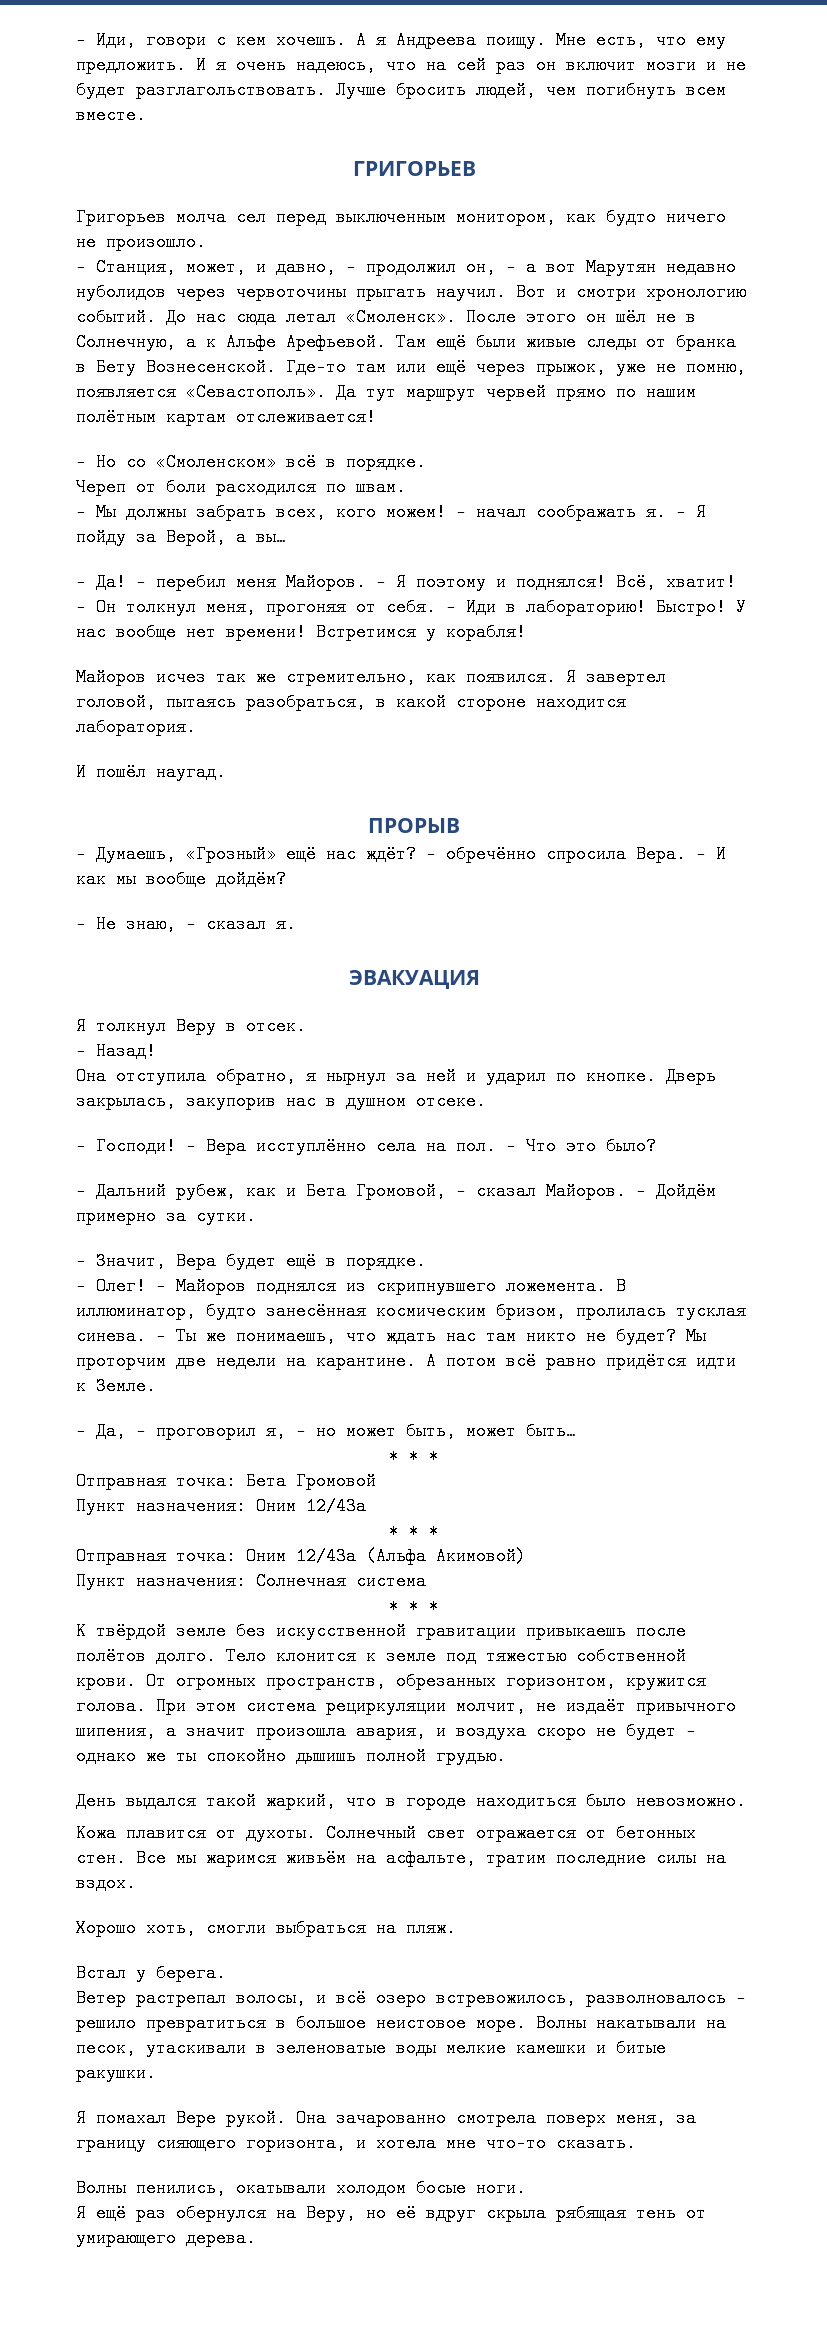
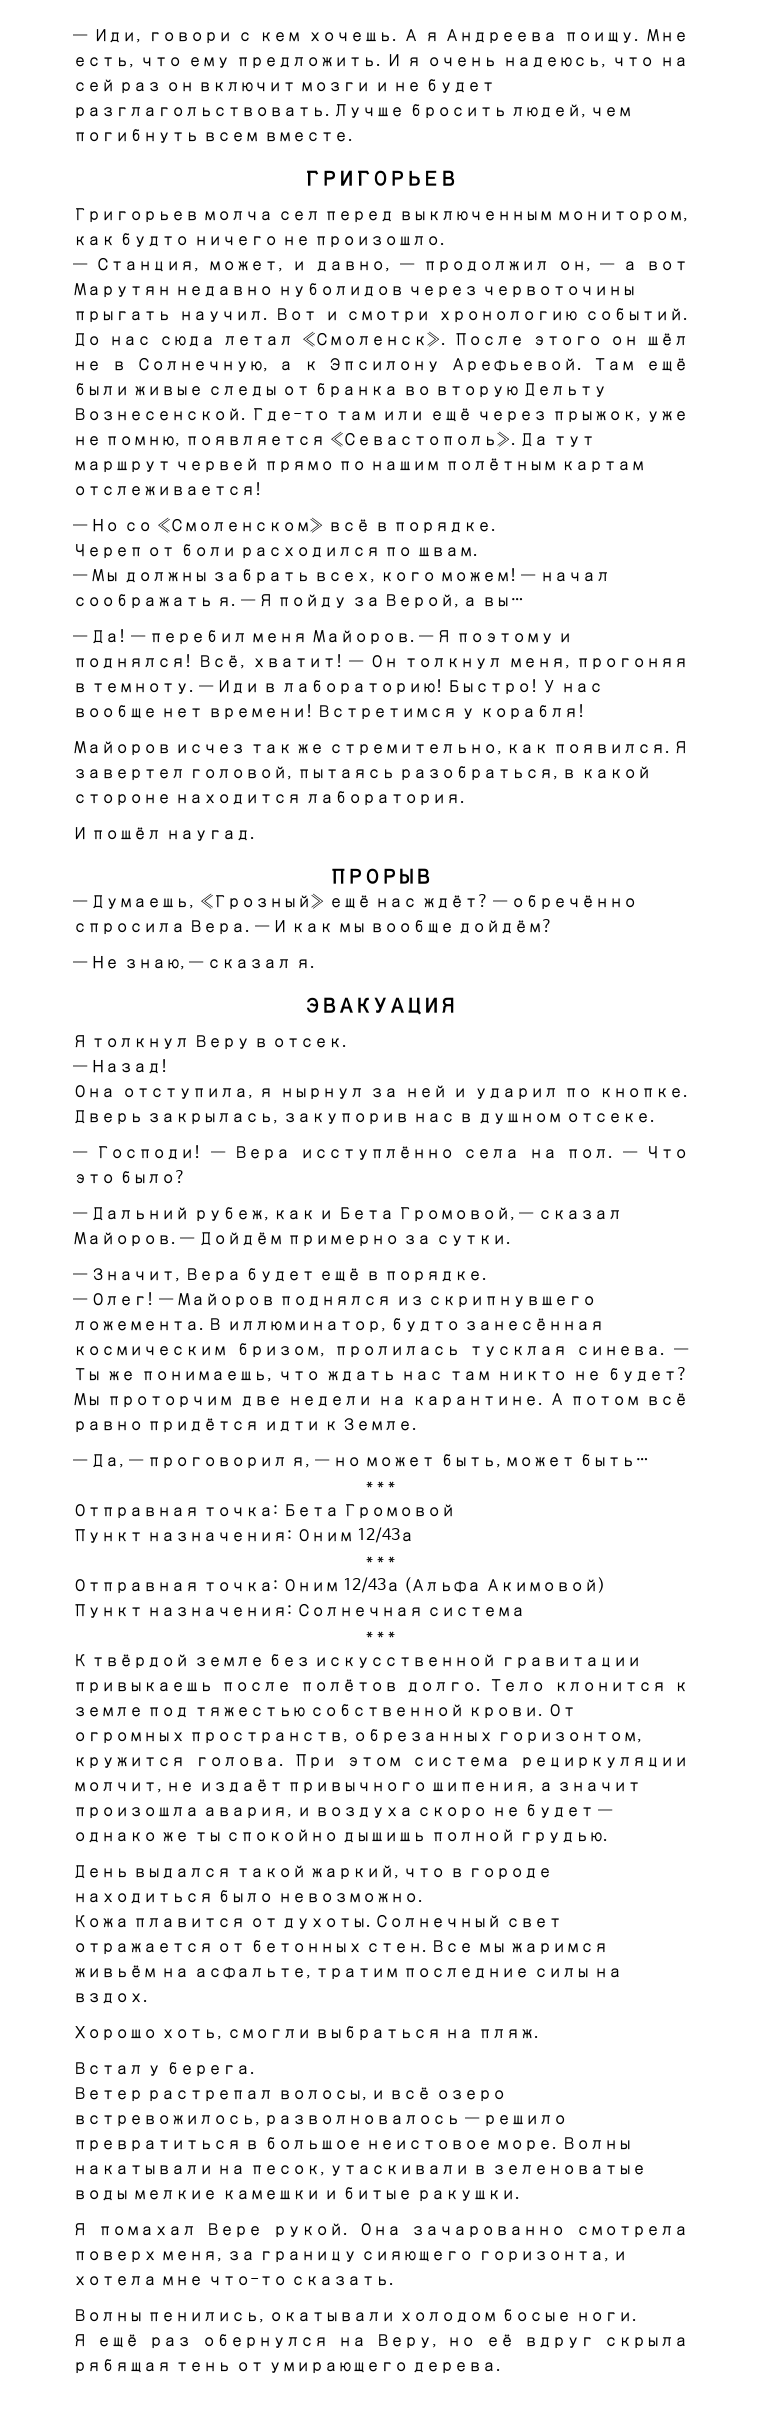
- После этого он шёл не в Солнечную, а к Альфе Арефьевой.
+ После этого он шёл не в Солнечную, а к Эпсилону Арефьевой.
- Там ещё были живые следы от бранка в Бету Вознесенской.
+ Там ещё были живые следы от бранка во вторую Дельту Вознесенской.
- — Он толкнул меня, прогоняя от себя.
+ — Он толкнул меня, прогоняя в темноту.
- Она отступила обратно, я нырнул за ней и ударил по кнопке.
+ Она отступила, я нырнул за ней и ударил по кнопке.

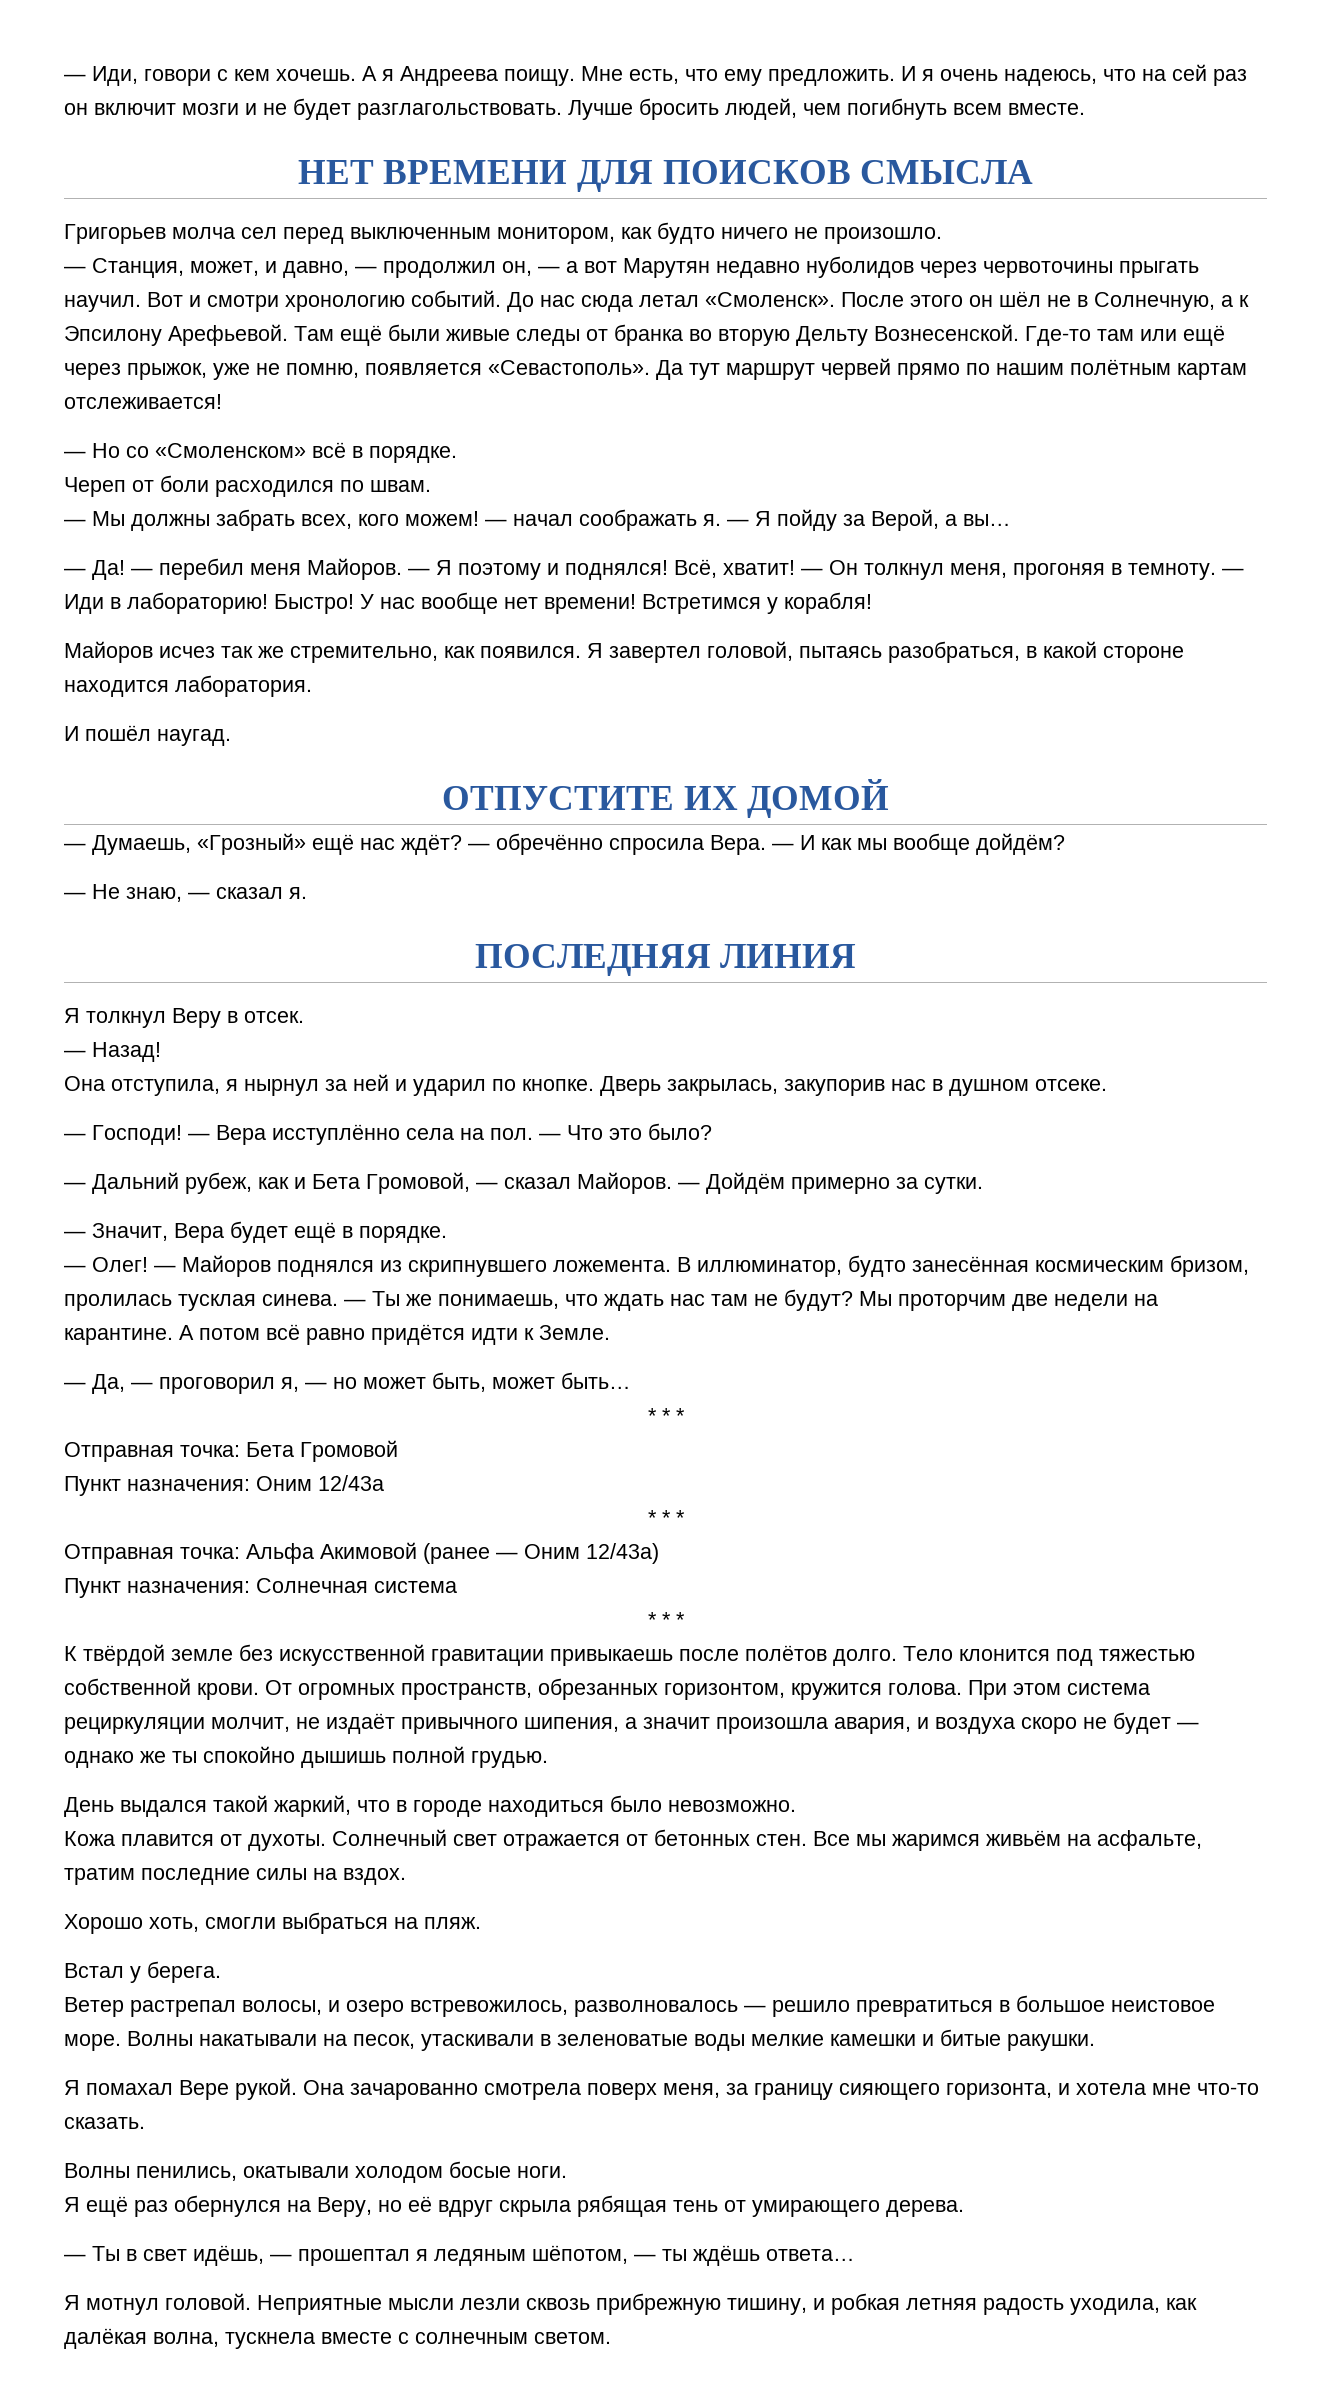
- ГРИГОРЬЕВ
+ НЕТ ВРЕМЕНИ ДЛЯ ПОИСКОВ СМЫСЛА
- ПРОРЫВ
+ ОТПУСТИТЕ ИХ ДОМОЙ
- ЭВАКУАЦИЯ
+ ПОСЛЕДНЯЯ ЛИНИЯ
- — Ты же понимаешь, что ждать нас там никто не будет?
+ — Ты же понимаешь, что ждать нас там не будут?
- Отправная точка: Оним 12/43а (Альфа Акимовой)
+ Отправная точка: Альфа Акимовой (ранее — Оним 12/43а)
- Тело клонится к земле под тяжестью собственной крови.
+ Тело клонится под тяжестью собственной крови.
- Ветер растрепал волосы, и всё озеро встревожилось, разволновалось — решило превратиться в большое неистовое море.
+ Ветер растрепал волосы, и озеро встревожилось, разволновалось — решило превратиться в большое неистовое море.
+ — Ты в свет идёшь, — прошептал я ледяным шёпотом, — ты ждёшь ответа…
+ Я мотнул головой. Неприятные мысли лезли сквозь прибрежную тишину, и робкая летняя радость уходила, как далёкая волна, тускнела вместе с солнечным светом.

